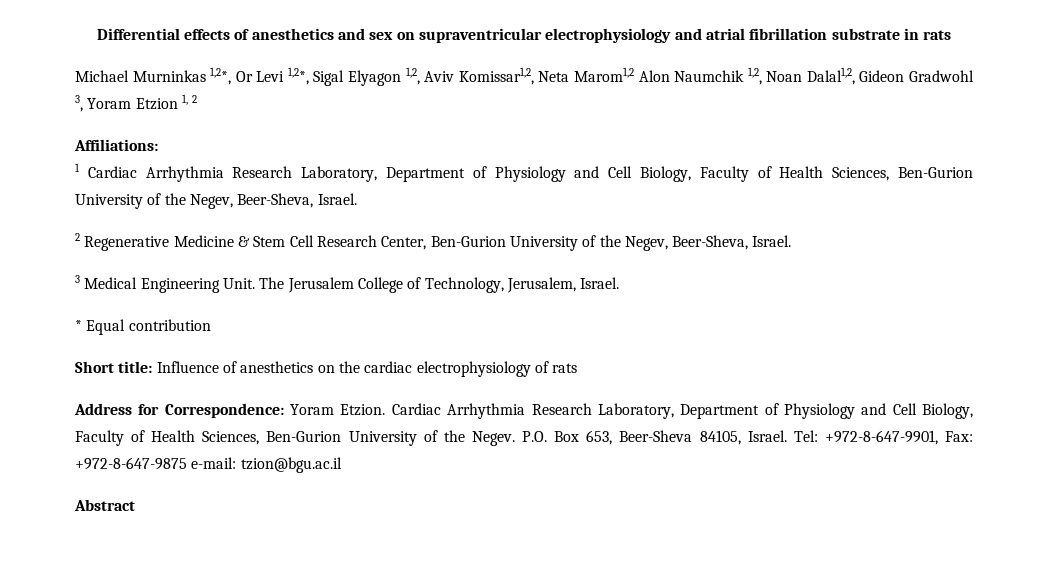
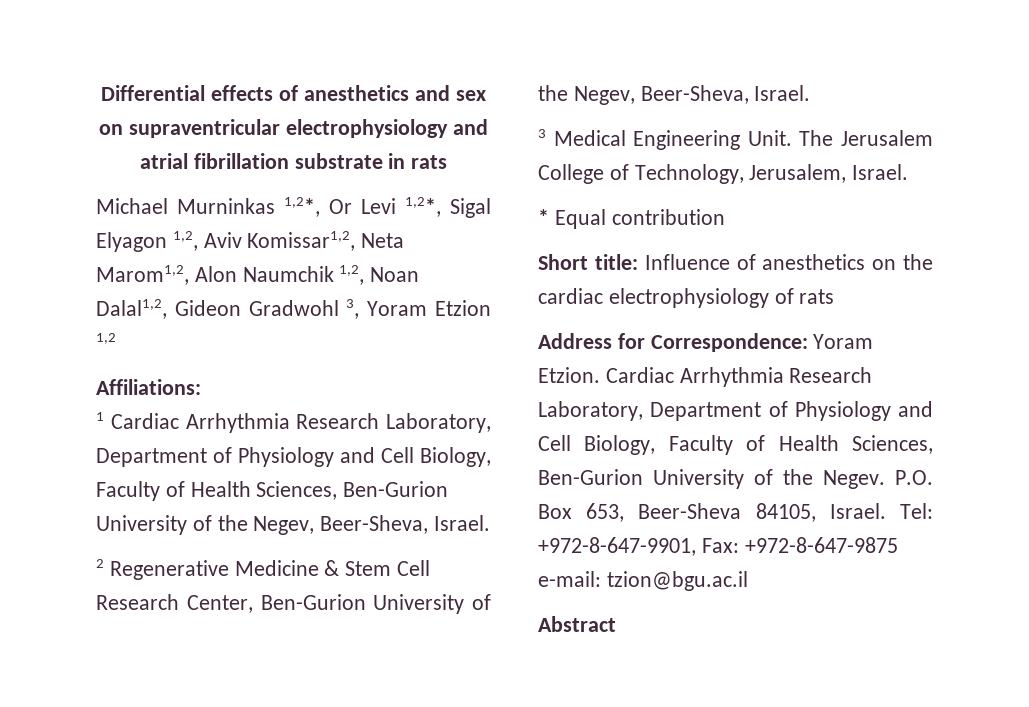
- Michael Murninkas 1,2*, Or Levi 1,2*, Sigal Elyagon 1,2, Aviv Komissar1,2, Neta Marom1,2 Alon Naumchik 1,2, Noan Dalal1,2, Gideon Gradwohl 3, Yoram Etzion 1, 2
+ Michael Murninkas 1,2*, Or Levi 1,2*, Sigal Elyagon 1,2, Aviv Komissar1,2, Neta Marom1,2, Alon Naumchik 1,2, Noan Dalal1,2, Gideon Gradwohl 3, Yoram Etzion 1,2

